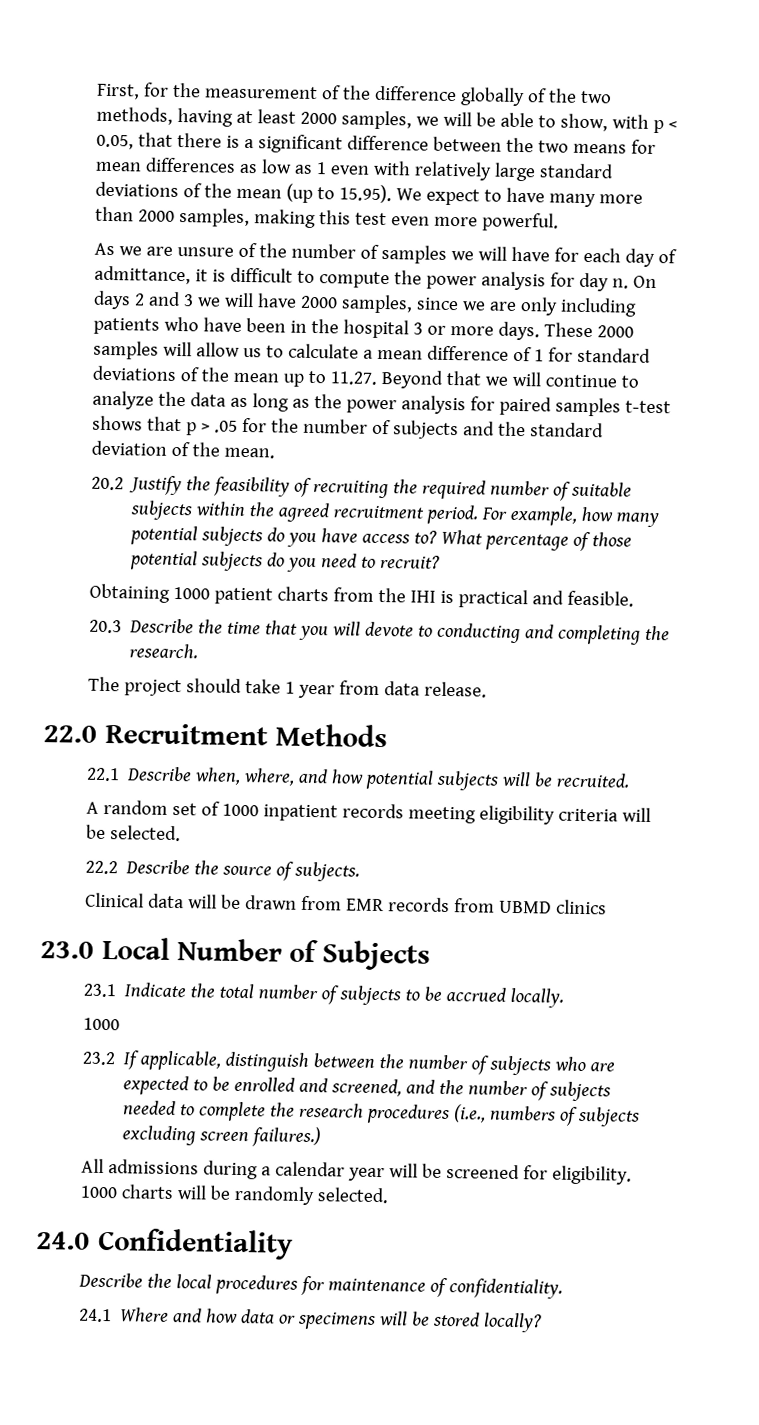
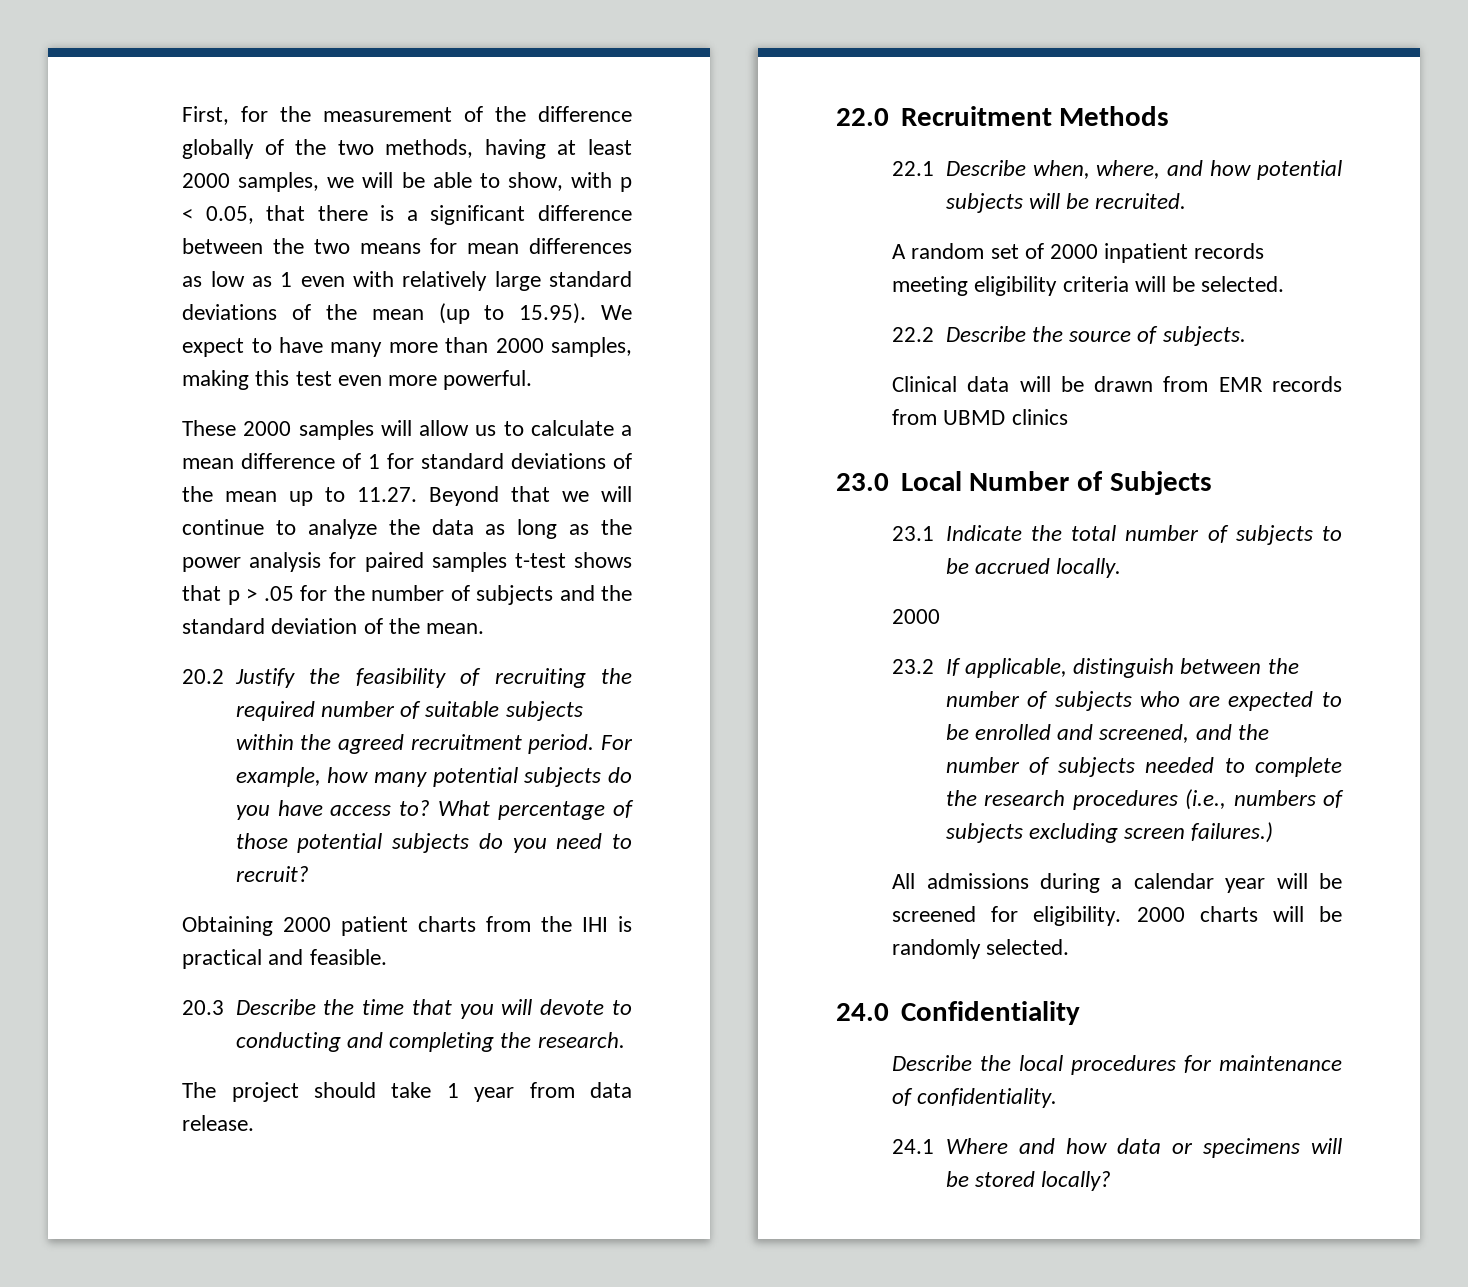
- As we are unsure of the number of samples we will have for each day of admittance, it is difficult to compute the power analysis for day n. On days 2 and 3 we will have 2000 samples, since we are only including patients who have been in the hospital 3 or more days.
- Obtaining 1000 patient charts from the IHI is practical and feasible.
+ Obtaining 2000 patient charts from the IHI is practical and feasible.
- A random set of 1000 inpatient records meeting eligibility criteria will be selected.
+ A random set of 2000 inpatient records meeting eligibility criteria will be selected.
  23.1 Indicate the total number of subjects to be accrued locally.
- 1000
+ 2000
- 1000 charts will be randomly selected.
+ 2000 charts will be randomly selected.

